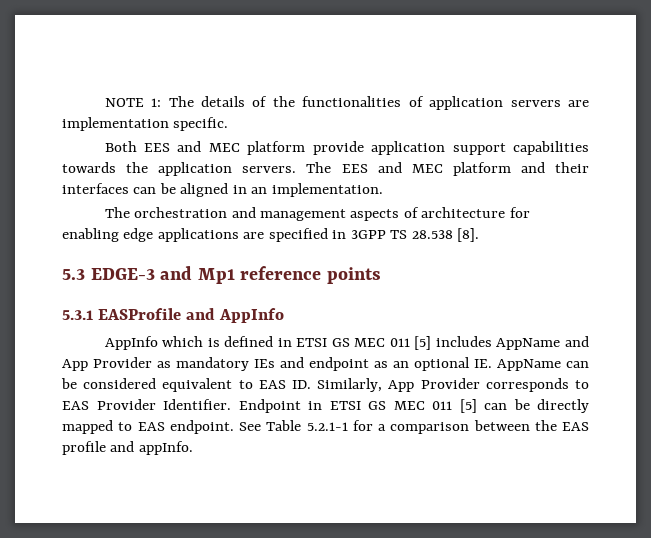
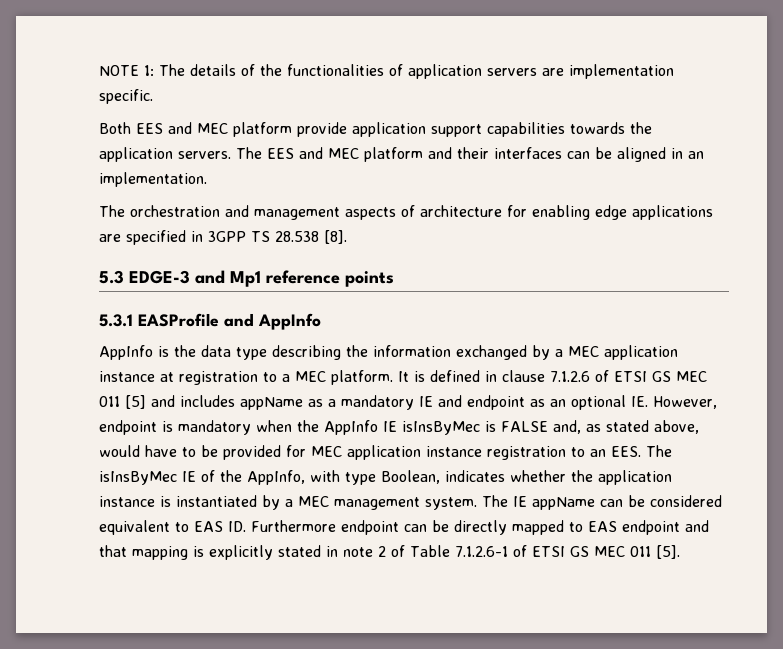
- AppInfo which is defined in ETSI GS MEC 011 [5] includes AppName and App Provider as mandatory IEs and endpoint as an optional IE. AppName can be considered equivalent to EAS ID. Similarly, App Provider corresponds to EAS Provider Identifier. Endpoint in ETSI GS MEC 011 [5] can be directly mapped to EAS endpoint. See Table 5.2.1-1 for a comparison between the EAS profile and appInfo.
+ AppInfo is the data type describing the information exchanged by a MEC application instance at registration to a MEC platform. It is defined in clause 7.1.2.6 of ETSI GS MEC 011 [5] and includes appName as a mandatory IE and endpoint as an optional IE. However, endpoint is mandatory when the AppInfo IE isInsByMec is FALSE and, as stated above, would have to be provided for MEC application instance registration to an EES. The isInsByMec IE of the AppInfo, with type Boolean, indicates whether the application instance is instantiated by a MEC management system. The IE appName can be considered equivalent to EAS ID. Furthermore endpoint can be directly mapped to EAS endpoint and that mapping is explicitly stated in note 2 of Table 7.1.2.6-1 of ETSI GS MEC 011 [5].

